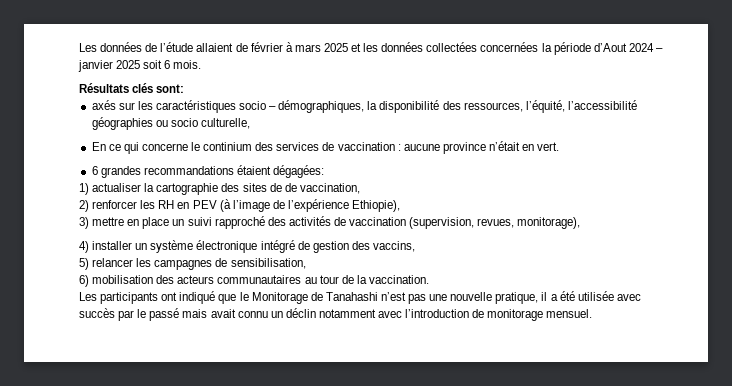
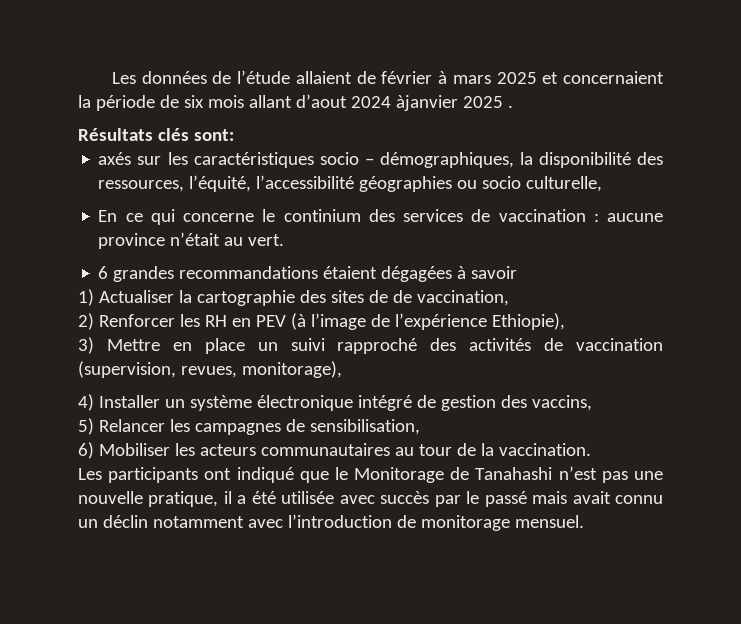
- Les données de l’étude allaient de février à mars 2025 et les données collectées concernées la période d’Aout 2024 – janvier 2025 soit 6 mois.
+ Les données de l’étude allaient de février à mars 2025 et concernaient la période de six mois allant d’aout 2024 àjanvier 2025 .
- En ce qui concerne le continium des services de vaccination : aucune province n’était en vert.
+ En ce qui concerne le continium des services de vaccination : aucune province n’était au vert.
- 6 grandes recommandations étaient dégagées:
+ 6 grandes recommandations étaient dégagées à savoir
- 1) actualiser la cartographie des sites de de vaccination,
+ 1) Actualiser la cartographie des sites de de vaccination,
- 2) renforcer les RH en PEV (à l’image de l’expérience Ethiopie),
+ 2) Renforcer les RH en PEV (à l’image de l’expérience Ethiopie),
- 3) mettre en place un suivi rapproché des activités de vaccination (supervision, revues, monitorage),
+ 3) Mettre en place un suivi rapproché des activités de vaccination (supervision, revues, monitorage),
- 4) installer un système électronique intégré de gestion des vaccins,
+ 4) Installer un système électronique intégré de gestion des vaccins,
- 5) relancer les campagnes de sensibilisation,
+ 5) Relancer les campagnes de sensibilisation,
- 6) mobilisation des acteurs communautaires au tour de la vaccination.
+ 6) Mobiliser les acteurs communautaires au tour de la vaccination.

